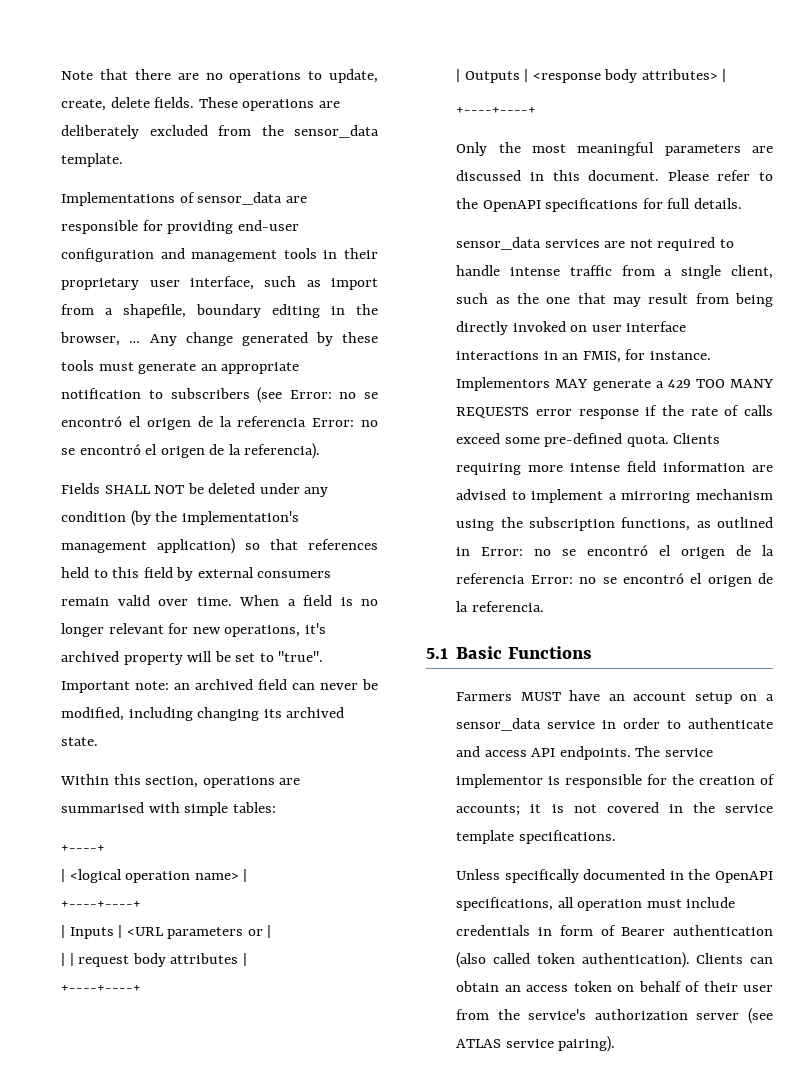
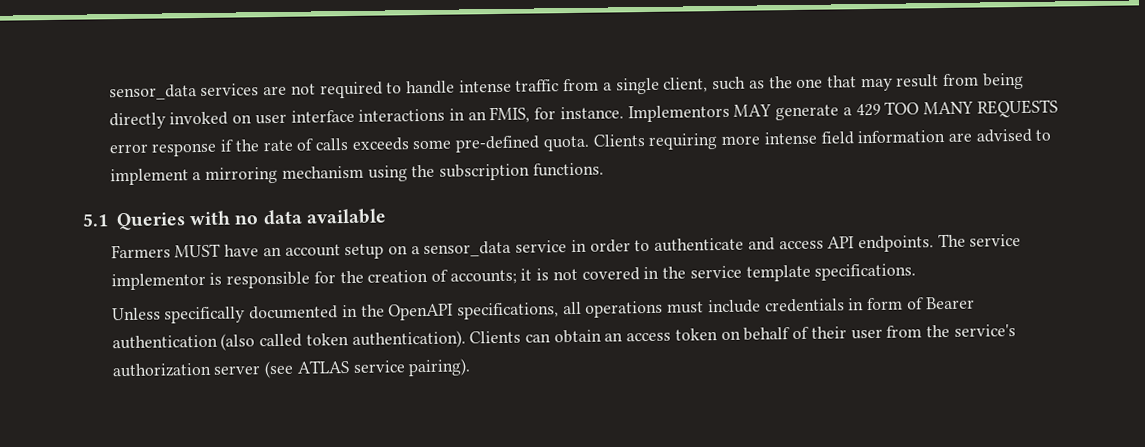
- Note that there are no operations to update, create, delete fields. These operations are deliberately excluded from the sensor_data template.
- Implementations of sensor_data are responsible for providing end-user configuration and management tools in their proprietary user interface, such as import from a shapefile, boundary editing in the browser, … Any change generated by these tools must generate an appropriate notification to subscribers (see Error: no se encontró el origen de la referencia Error: no se encontró el origen de la referencia).
- Fields SHALL NOT be deleted under any condition (by the implementation's management application) so that references held to this field by external consumers remain valid over time. When a field is no longer relevant for new operations, it's archived property will be set to "true". Important note: an archived field can never be modified, including changing its archived state.
- Within this section, operations are summarised with simple tables:
- +----+
- | <logical operation name> |
- +----+----+
- | Inputs | <URL parameters or |
- | | request body attributes |
- +----+----+
- | Outputs | <response body attributes> |
- +----+----+
- Only the most meaningful parameters are discussed in this document. Please refer to the OpenAPI specifications for full details.
- Implementors MAY generate a 429 TOO MANY REQUESTS error response if the rate of calls exceed some pre-defined quota.
+ Implementors MAY generate a 429 TOO MANY REQUESTS error response if the rate of calls exceeds some pre-defined quota.
- Clients requiring more intense field information are advised to implement a mirroring mechanism using the subscription functions, as outlined in Error: no se encontró el origen de la referencia Error: no se encontró el origen de la referencia.
- 5.1 Basic Functions
+ Clients requiring more intense field information are advised to implement a mirroring mechanism using the subscription functions.
+ 5.1 Queries with no data available
- Unless specifically documented in the OpenAPI specifications, all operation must include credentials in form of Bearer authentication (also called token authentication).
+ Unless specifically documented in the OpenAPI specifications, all operations must include credentials in form of Bearer authentication (also called token authentication).

